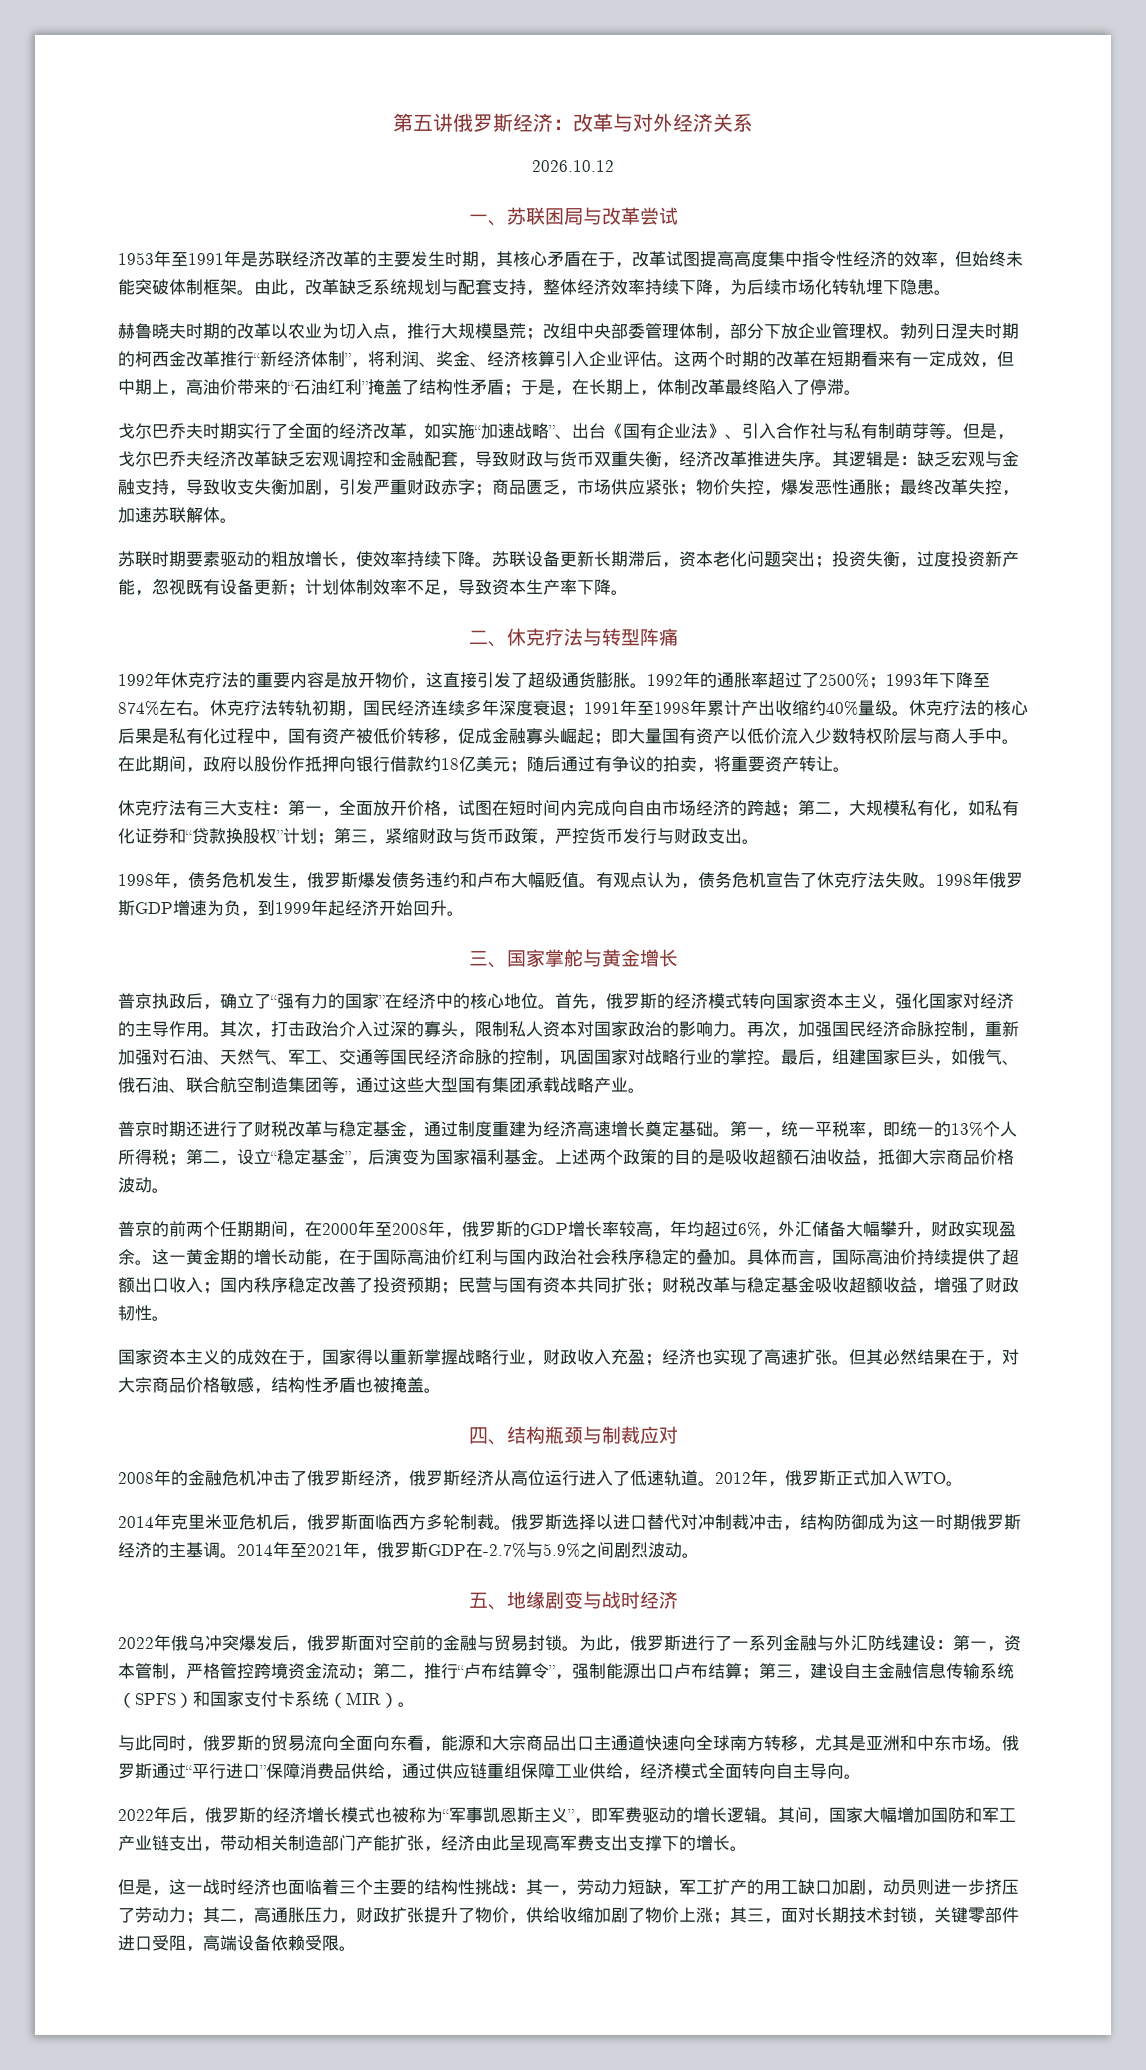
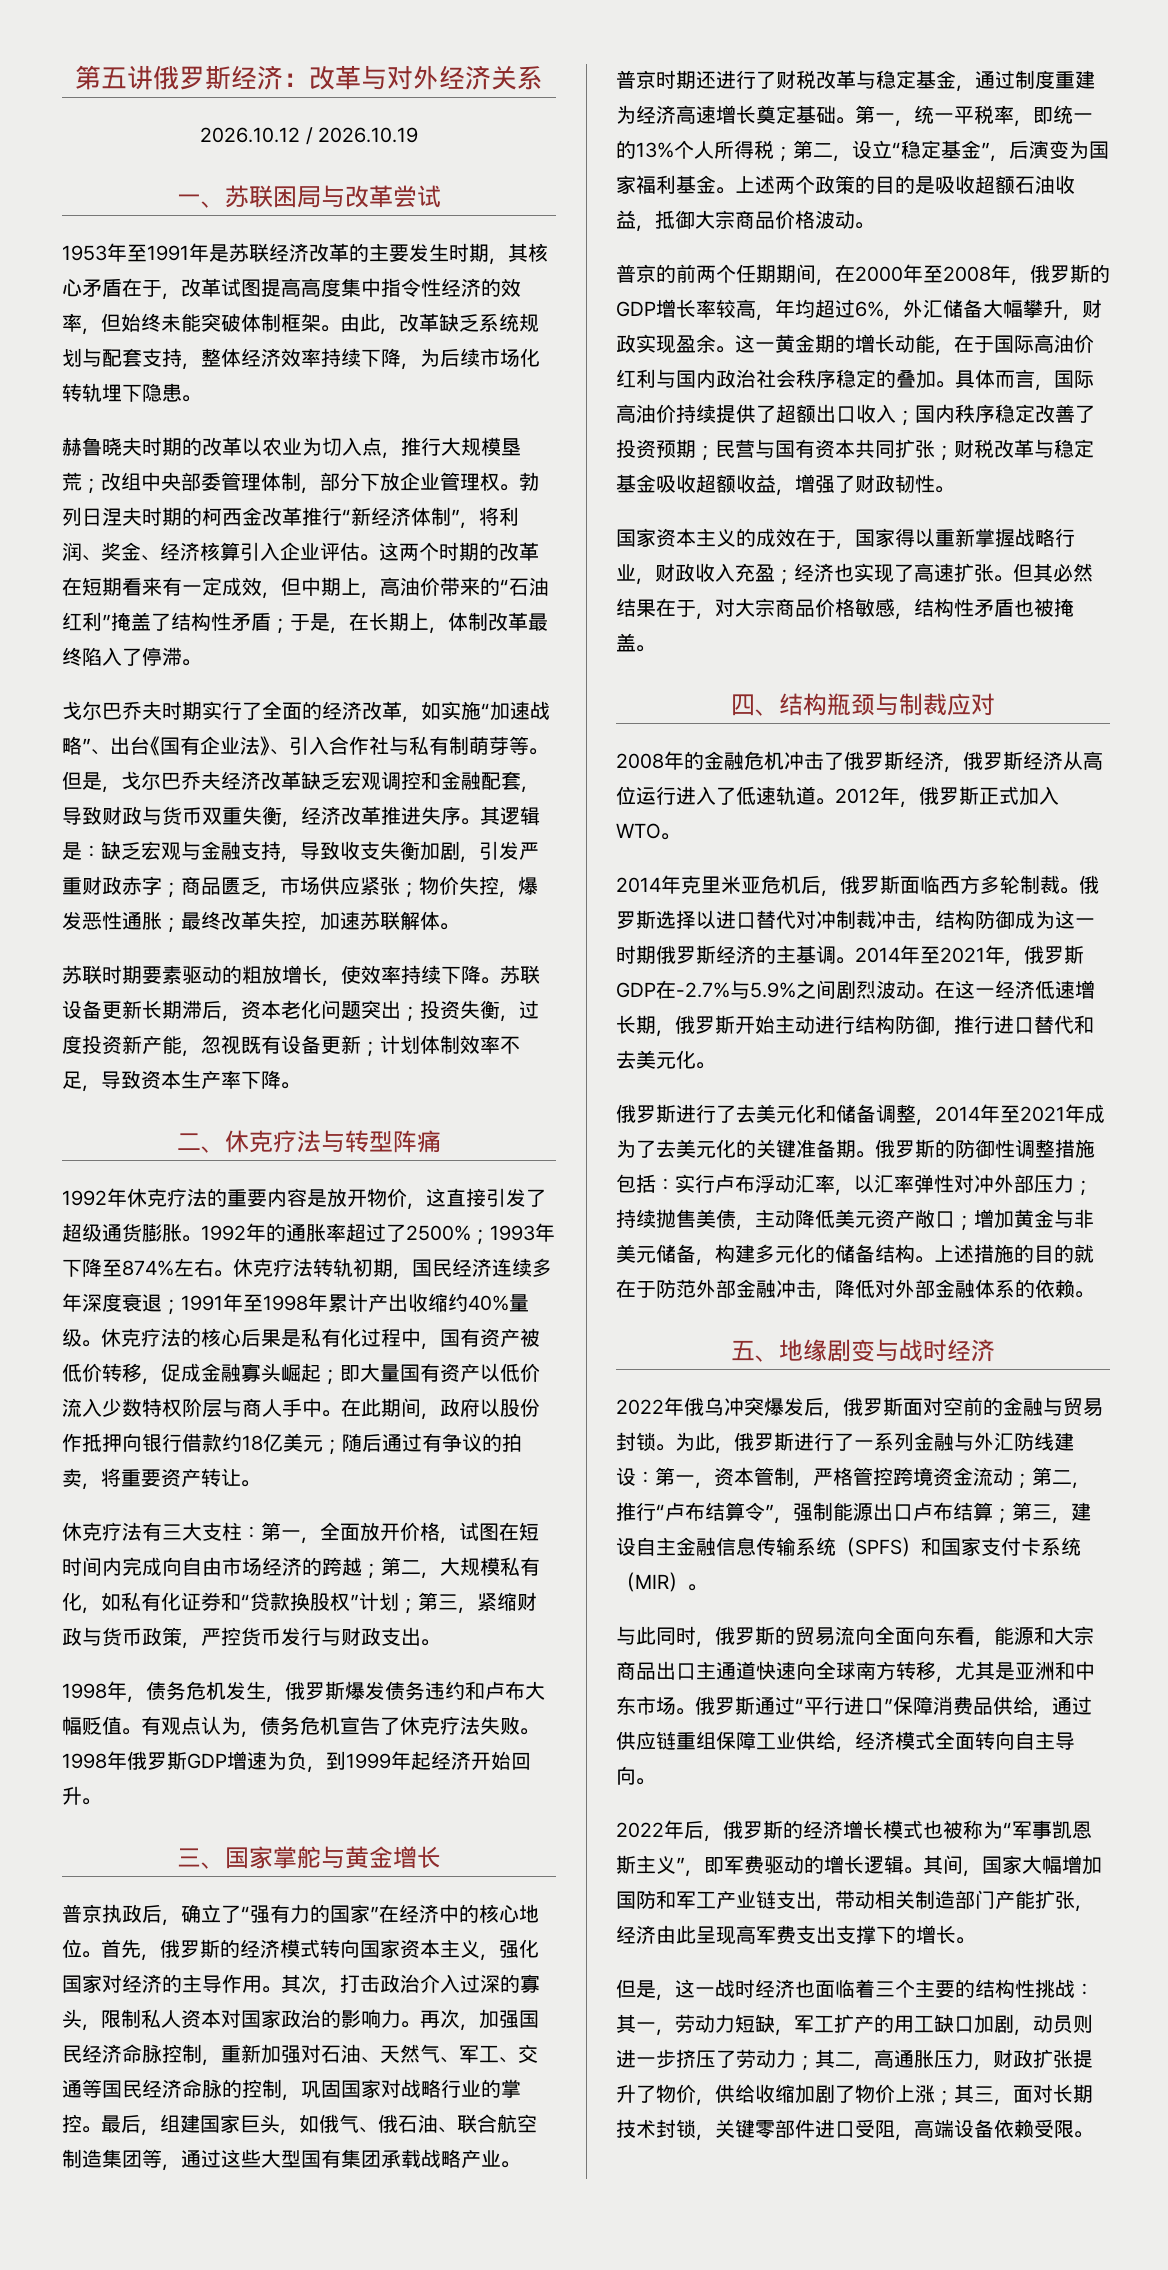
- 2026.10.12
+ 2026.10.12 / 2026.10.19
+ 在这一经济低速增长期，俄罗斯开始主动进行结构防御，推行进口替代和去美元化。
+ 俄罗斯进行了去美元化和储备调整，2014年至2021年成为了去美元化的关键准备期。俄罗斯的防御性调整措施包括：实行卢布浮动汇率，以汇率弹性对冲外部压力；持续抛售美债，主动降低美元资产敞口；增加黄金与非美元储备，构建多元化的储备结构。上述措施的目的就在于防范外部金融冲击，降低对外部金融体系的依赖。

